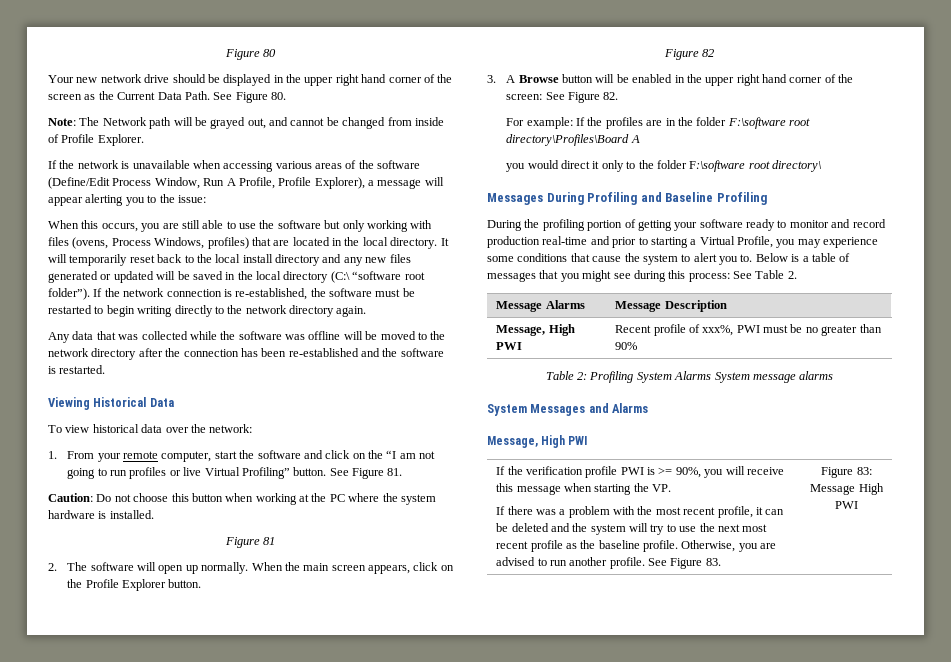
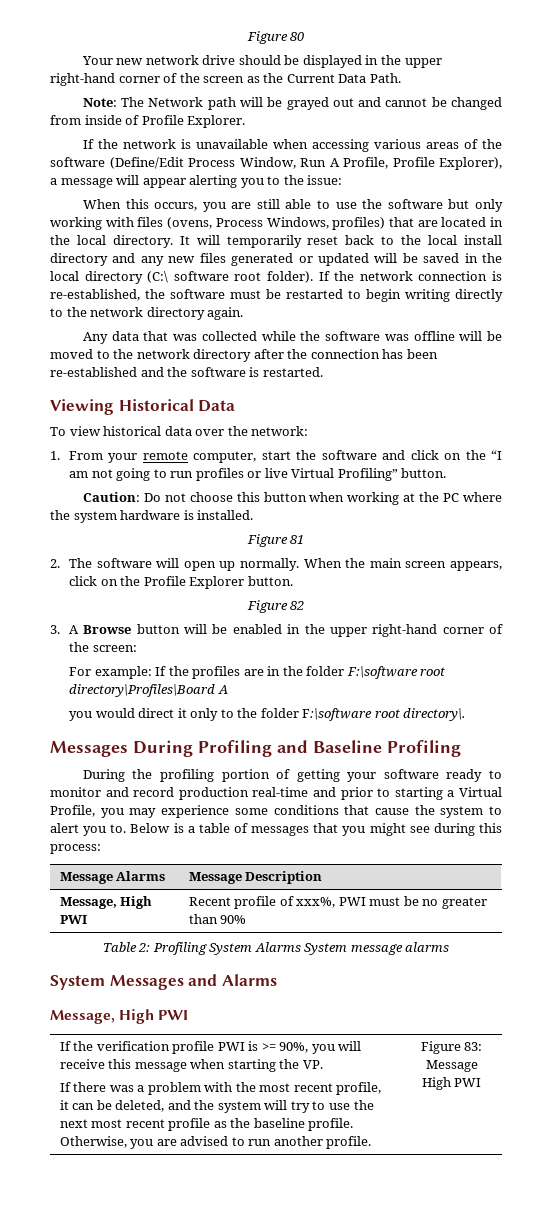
- Your new network drive should be displayed in the upper right hand corner of the screen as the Current Data Path. See Figure 80.
+ Your new network drive should be displayed in the upper right-hand corner of the screen as the Current Data Path.
- Note: The Network path will be grayed out, and cannot be changed from inside of Profile Explorer.
+ Note: The Network path will be grayed out and cannot be changed from inside of Profile Explorer.
- It will temporarily reset back to the local install directory and any new files generated or updated will be saved in the local directory (C:\ “software root folder”).
+ It will temporarily reset back to the local install directory and any new files generated or updated will be saved in the local directory (C:\ software root folder).
- See Figure 81.
- 3. A Browse button will be enabled in the upper right hand corner of the screen: See Figure 82.
+ 3. A Browse button will be enabled in the upper right-hand corner of the screen:
- you would direct it only to the folder F:\software root directory\
+ you would direct it only to the folder F:\software root directory\.
- Below is a table of messages that you might see during this process: See Table 2.
+ Below is a table of messages that you might see during this process:
- If there was a problem with the most recent profile, it can be deleted and the system will try to use the next most recent profile as the baseline profile.
+ If there was a problem with the most recent profile, it can be deleted, and the system will try to use the next most recent profile as the baseline profile.
- See Figure 83.

